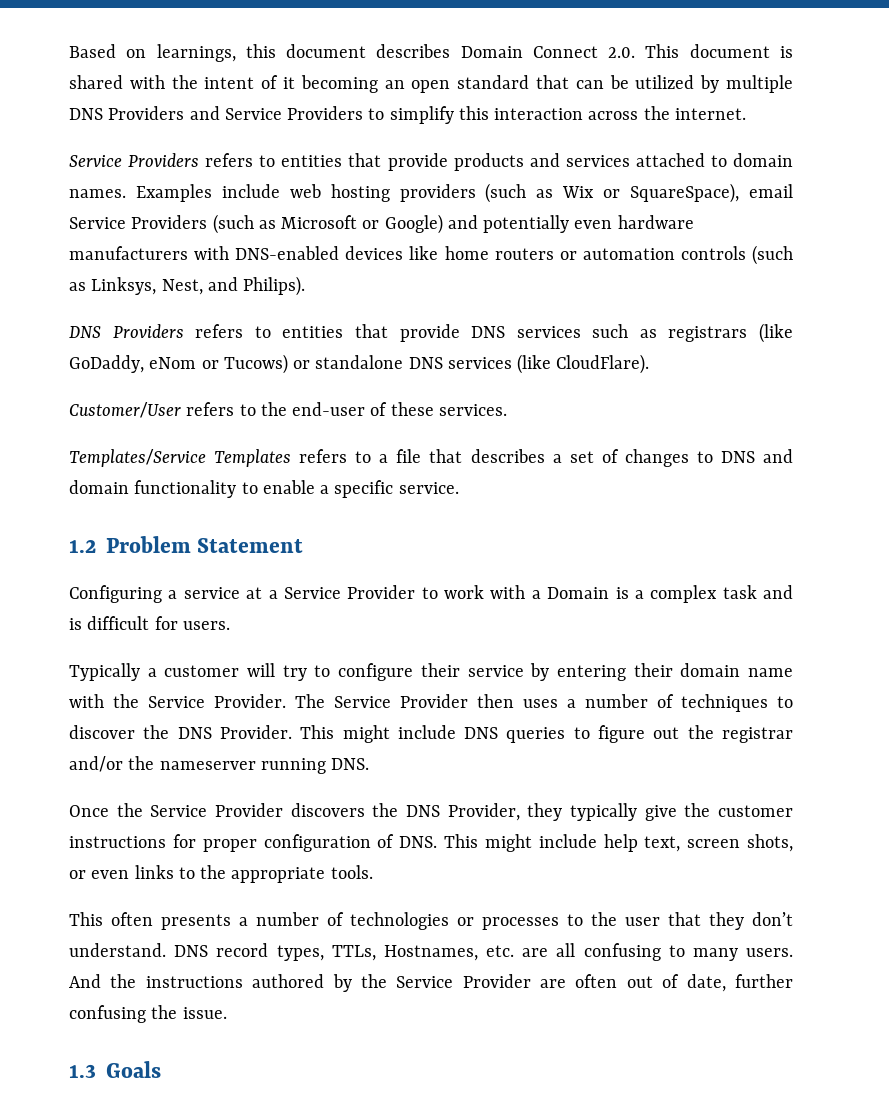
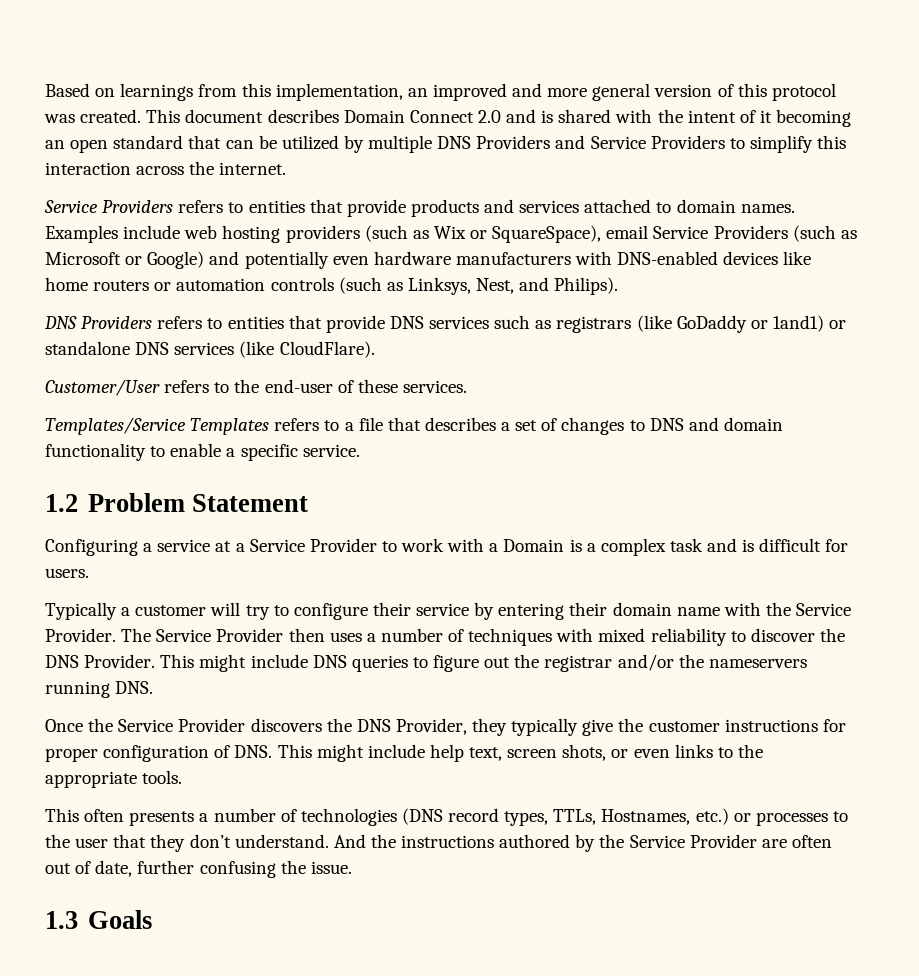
- Based on learnings, this document describes Domain Connect 2.0. This document is shared with the intent of it becoming an open standard that can be utilized by multiple DNS Providers and Service Providers to simplify this interaction across the internet.
+ Based on learnings from this implementation, an improved and more general version of this protocol was created. This document describes Domain Connect 2.0 and is shared with the intent of it becoming an open standard that can be utilized by multiple DNS Providers and Service Providers to simplify this interaction across the internet.
- DNS Providers refers to entities that provide DNS services such as registrars (like GoDaddy, eNom or Tucows) or standalone DNS services (like CloudFlare).
+ DNS Providers refers to entities that provide DNS services such as registrars (like GoDaddy or 1and1) or standalone DNS services (like CloudFlare).
- The Service Provider then uses a number of techniques to discover the DNS Provider.
+ The Service Provider then uses a number of techniques with mixed reliability to discover the DNS Provider.
- This might include DNS queries to figure out the registrar and/or the nameserver running DNS.
+ This might include DNS queries to figure out the registrar and/or the nameservers running DNS.
- This often presents a number of technologies or processes to the user that they don’t understand.
+ This often presents a number of technologies (DNS record types, TTLs, Hostnames, etc.) or processes to the user that they don’t understand.
- DNS record types, TTLs, Hostnames, etc. are all confusing to many users.

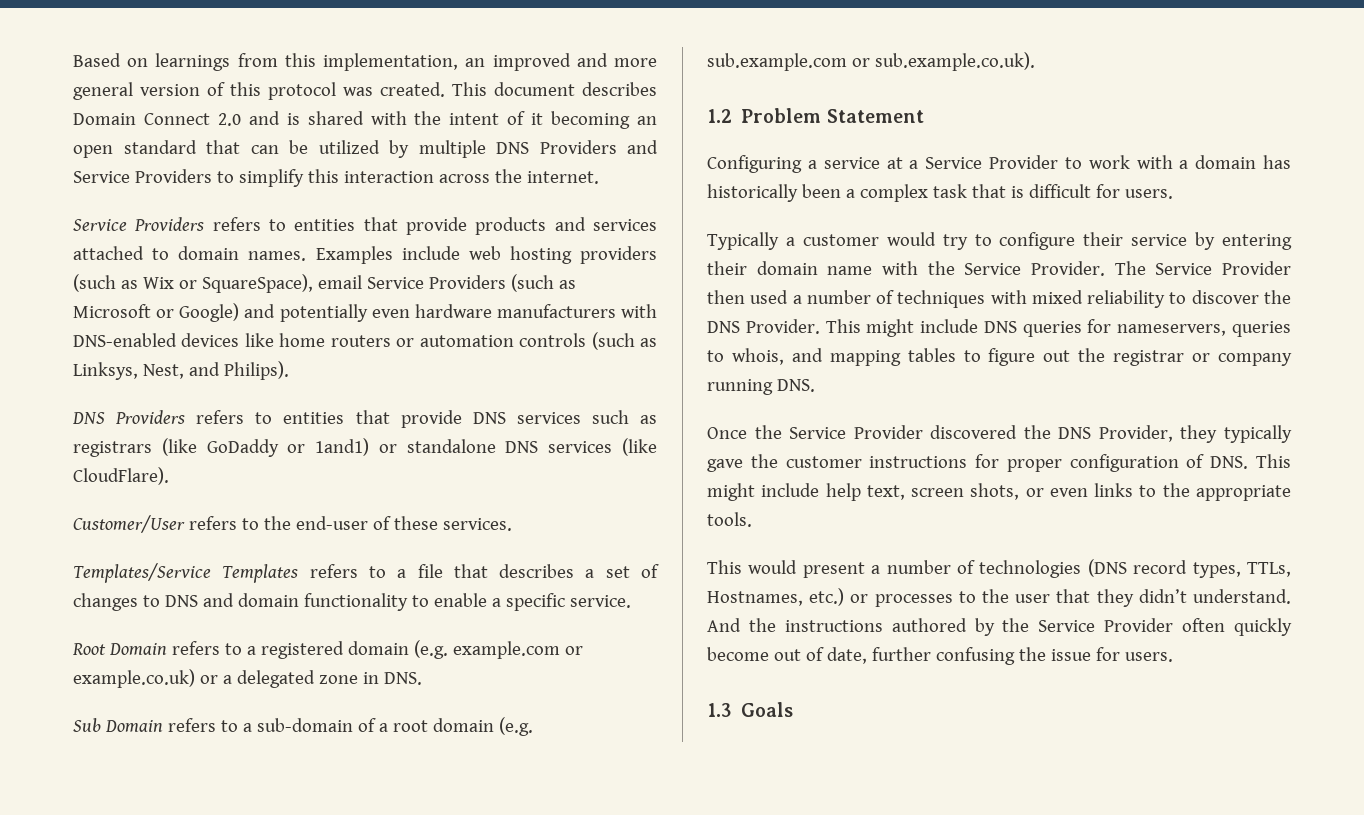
+ Root Domain refers to a registered domain (e.g. example.com or example.co.uk) or a delegated zone in DNS.
+ Sub Domain refers to a sub-domain of a root domain (e.g. sub.example.com or sub.example.co.uk).
- Configuring a service at a Service Provider to work with a Domain is a complex task and is difficult for users.
+ Configuring a service at a Service Provider to work with a domain has historically been a complex task that is difficult for users.
- Typically a customer will try to configure their service by entering their domain name with the Service Provider.
+ Typically a customer would try to configure their service by entering their domain name with the Service Provider.
- The Service Provider then uses a number of techniques with mixed reliability to discover the DNS Provider.
+ The Service Provider then used a number of techniques with mixed reliability to discover the DNS Provider.
- This might include DNS queries to figure out the registrar and/or the nameservers running DNS.
+ This might include DNS queries for nameservers, queries to whois, and mapping tables to figure out the registrar or company running DNS.
- Once the Service Provider discovers the DNS Provider, they typically give the customer instructions for proper configuration of DNS. This might include help text, screen shots, or even links to the appropriate tools.
+ Once the Service Provider discovered the DNS Provider, they typically gave the customer instructions for proper configuration of DNS. This might include help text, screen shots, or even links to the appropriate tools.
- This often presents a number of technologies (DNS record types, TTLs, Hostnames, etc.) or processes to the user that they don’t understand.
+ This would present a number of technologies (DNS record types, TTLs, Hostnames, etc.) or processes to the user that they didn’t understand.
- And the instructions authored by the Service Provider are often out of date, further confusing the issue.
+ And the instructions authored by the Service Provider often quickly become out of date, further confusing the issue for users.

